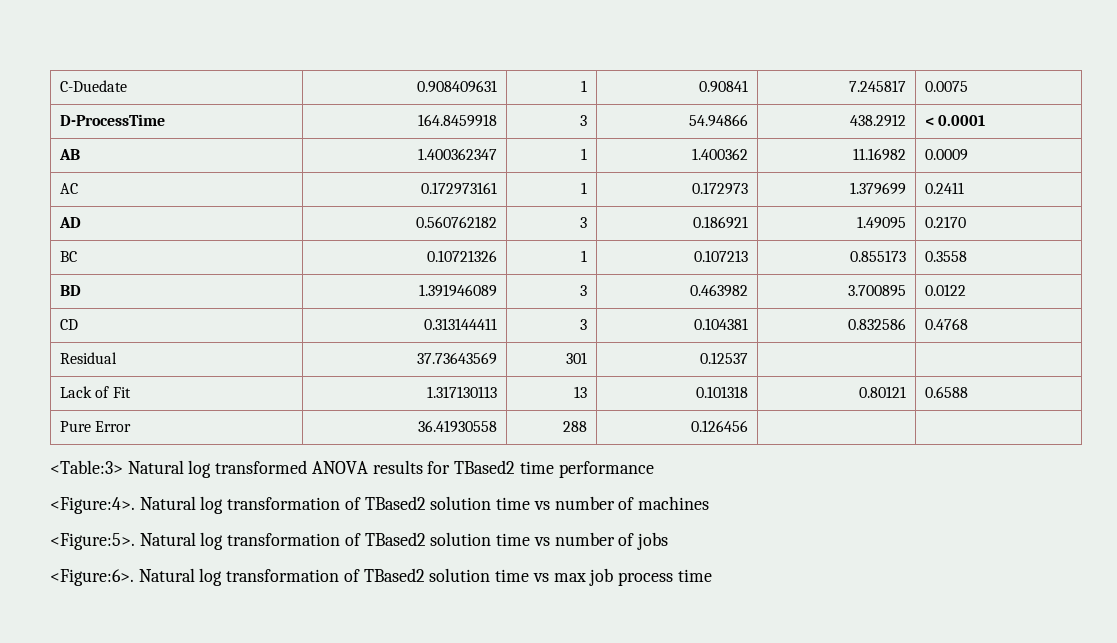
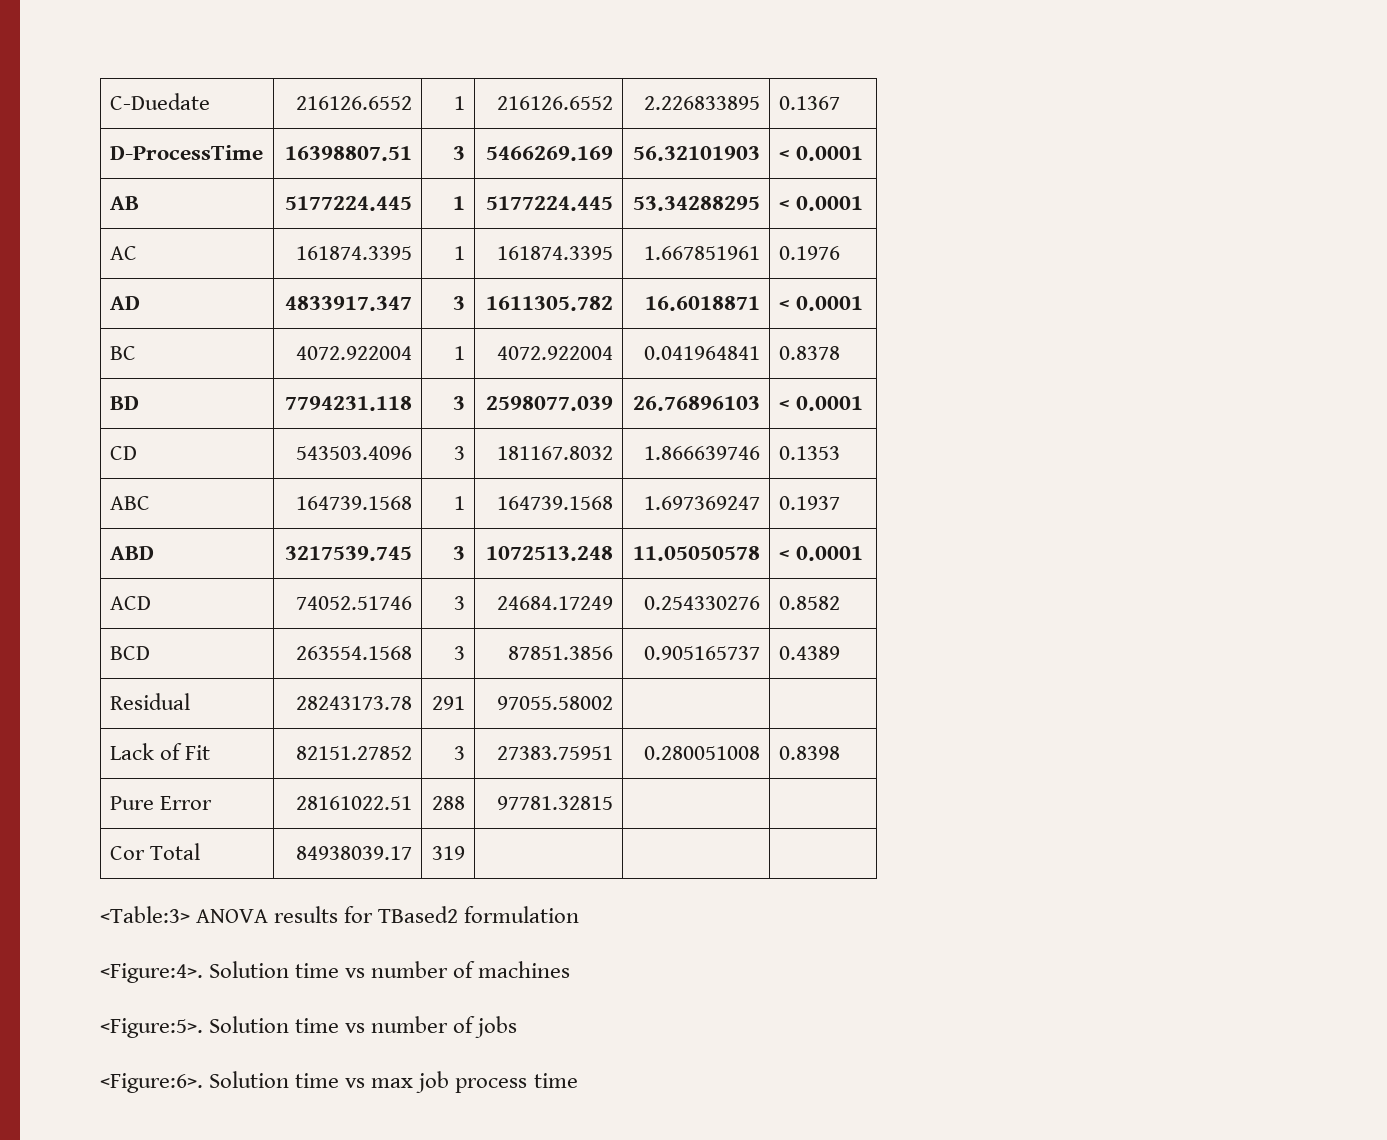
- C-Duedate | 0.908409631 | 1 | 0.90841 | 7.245817 | 0.0075
+ C-Duedate | 216126.6552 | 1 | 216126.6552 | 2.226833895 | 0.1367
- D-ProcessTime | 164.8459918 | 3 | 54.94866 | 438.2912 | < 0.0001
+ D-ProcessTime | 16398807.51 | 3 | 5466269.169 | 56.32101903 | < 0.0001
- AB | 1.400362347 | 1 | 1.400362 | 11.16982 | 0.0009
+ AB | 5177224.445 | 1 | 5177224.445 | 53.34288295 | < 0.0001
- AC | 0.172973161 | 1 | 0.172973 | 1.379699 | 0.2411
+ AC | 161874.3395 | 1 | 161874.3395 | 1.667851961 | 0.1976
- AD | 0.560762182 | 3 | 0.186921 | 1.49095 | 0.2170
+ AD | 4833917.347 | 3 | 1611305.782 | 16.6018871 | < 0.0001
- BC | 0.10721326 | 1 | 0.107213 | 0.855173 | 0.3558
+ BC | 4072.922004 | 1 | 4072.922004 | 0.041964841 | 0.8378
- BD | 1.391946089 | 3 | 0.463982 | 3.700895 | 0.0122
+ BD | 7794231.118 | 3 | 2598077.039 | 26.76896103 | < 0.0001
- CD | 0.313144411 | 3 | 0.104381 | 0.832586 | 0.4768
- Residual | 37.73643569 | 301 | 0.12537 | |
- Lack of Fit | 1.317130113 | 13 | 0.101318 | 0.80121 | 0.6588
+ CD | 543503.4096 | 3 | 181167.8032 | 1.866639746 | 0.1353
+ ABC | 164739.1568 | 1 | 164739.1568 | 1.697369247 | 0.1937
+ ABD | 3217539.745 | 3 | 1072513.248 | 11.05050578 | < 0.0001
+ ACD | 74052.51746 | 3 | 24684.17249 | 0.254330276 | 0.8582
+ BCD | 263554.1568 | 3 | 87851.3856 | 0.905165737 | 0.4389
+ Residual | 28243173.78 | 291 | 97055.58002 | |
+ Lack of Fit | 82151.27852 | 3 | 27383.75951 | 0.280051008 | 0.8398
- Pure Error | 36.41930558 | 288 | 0.126456 | |
- <Table:3> Natural log transformed ANOVA results for TBased2 time performance
+ Pure Error | 28161022.51 | 288 | 97781.32815 | |
+ Cor Total | 84938039.17 | 319 | | |
+ <Table:3> ANOVA results for TBased2 formulation
- Natural log transformation of TBased2 solution time vs number of machines
+ Solution time vs number of machines
- Natural log transformation of TBased2 solution time vs number of jobs
+ Solution time vs number of jobs
- Natural log transformation of TBased2 solution time vs max job process time
+ Solution time vs max job process time

